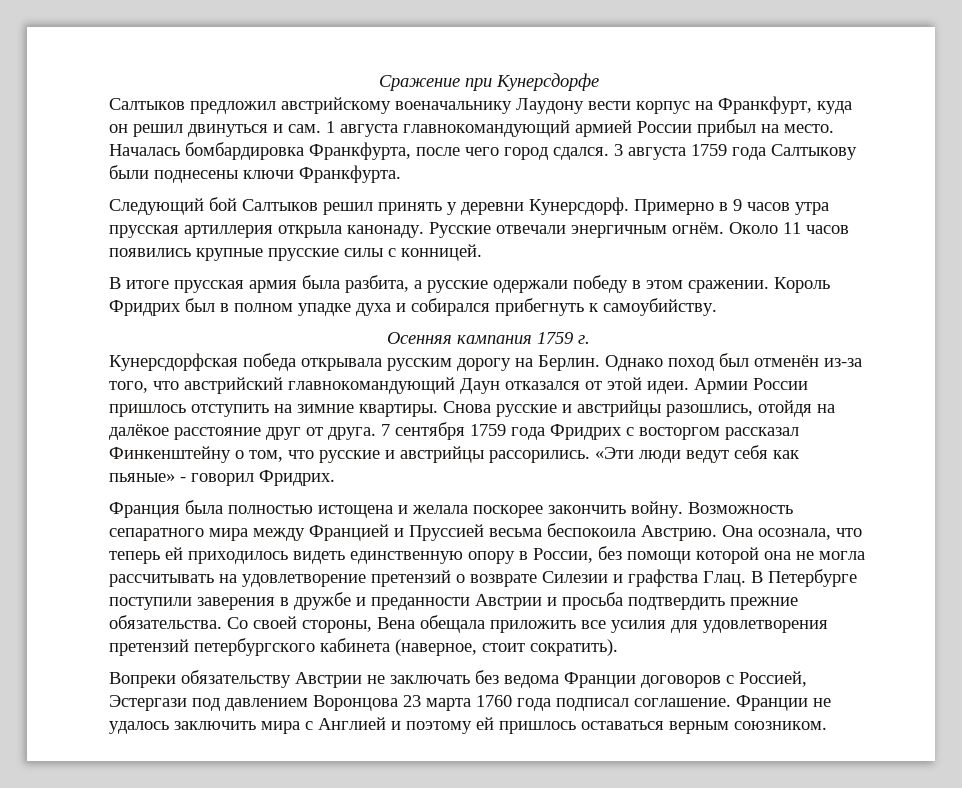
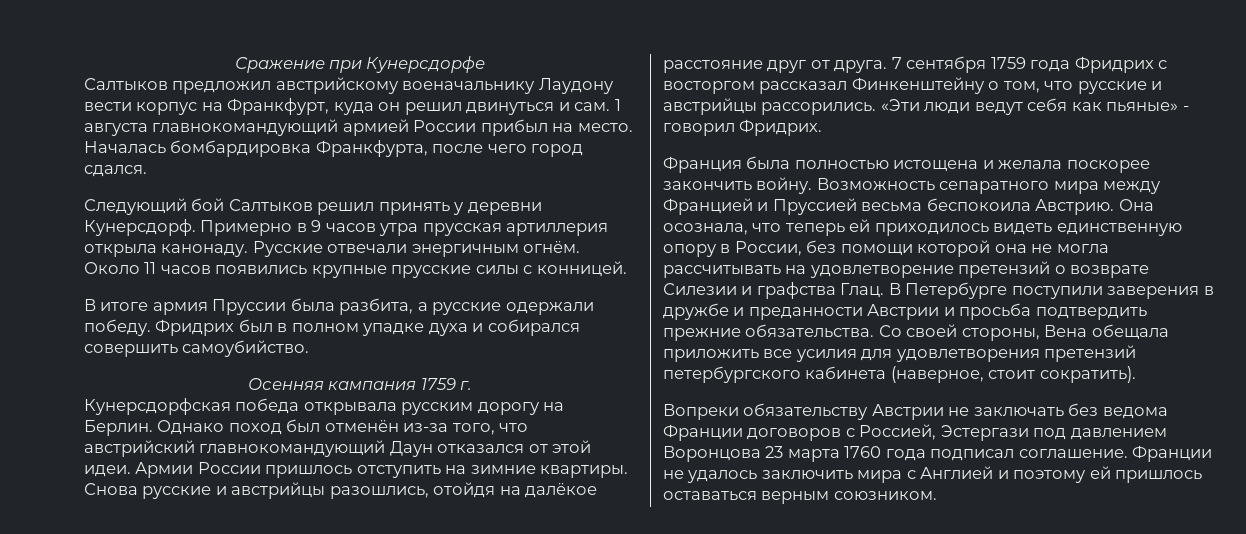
- 3 августа 1759 года Салтыкову были поднесены ключи Франкфурта.
- В итоге прусская армия была разбита, а русские одержали победу в этом сражении. Король Фридрих был в полном упадке духа и собирался прибегнуть к самоубийству.
+ В итоге армия Пруссии была разбита, а русские одержали победу. Фридрих был в полном упадке духа и собирался совершить самоубийство.

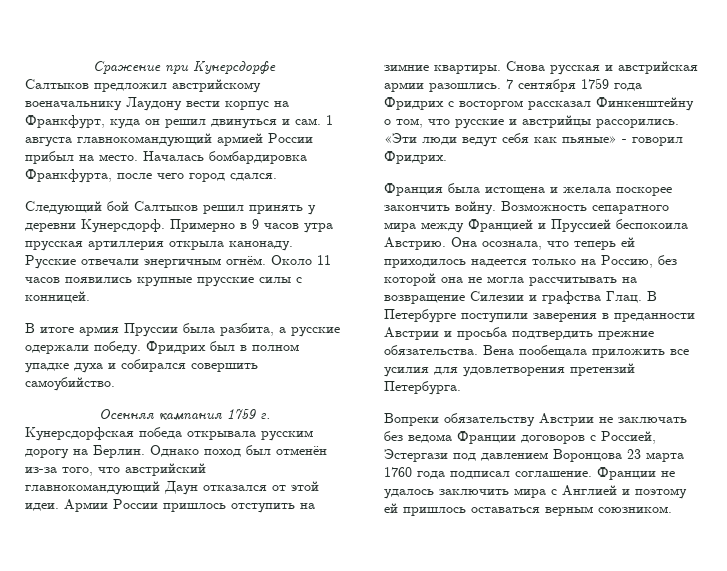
- Снова русские и австрийцы разошлись, отойдя на далёкое расстояние друг от друга.
+ Снова русская и австрийская армии разошлись.
- Франция была полностью истощена и желала поскорее закончить войну.
+ Франция была истощена и желала поскорее закончить войну.
- Возможность сепаратного мира между Францией и Пруссией весьма беспокоила Австрию.
+ Возможность сепаратного мира между Францией и Пруссией беспокоила Австрию.
- Она осознала, что теперь ей приходилось видеть единственную опору в России, без помощи которой она не могла рассчитывать на удовлетворение претензий о возврате Силезии и графства Глац.
+ Она осознала, что теперь ей приходилось надеется только на Россию, без которой она не могла рассчитывать на возвращение Силезии и графства Глац.
- В Петербурге поступили заверения в дружбе и преданности Австрии и просьба подтвердить прежние обязательства.
+ В Петербурге поступили заверения в преданности Австрии и просьба подтвердить прежние обязательства.
- Со своей стороны, Вена обещала приложить все усилия для удовлетворения претензий петербургского кабинета (наверное, стоит сократить).
+ Вена пообещала приложить все усилия для удовлетворения претензий Петербурга.

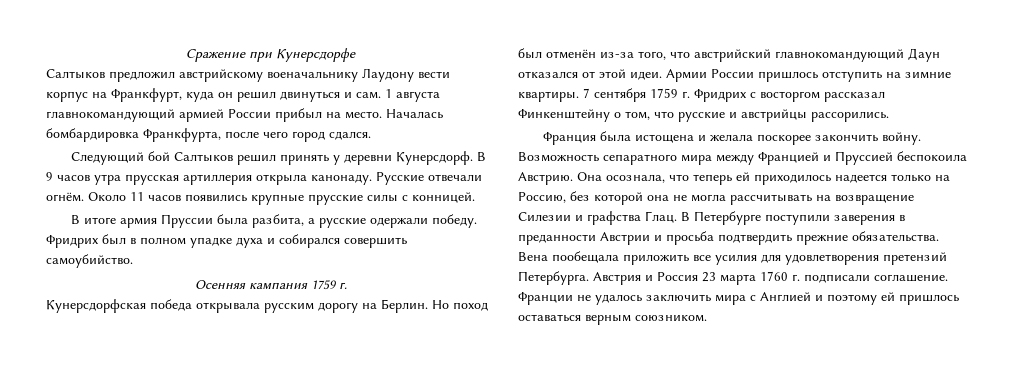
- Примерно в 9 часов утра прусская артиллерия открыла канонаду.
+ В 9 часов утра прусская артиллерия открыла канонаду.
- Русские отвечали энергичным огнём.
+ Русские отвечали огнём.
- Однако поход был отменён из-за того, что австрийский главнокомандующий Даун отказался от этой идеи.
+ Но поход был отменён из-за того, что австрийский главнокомандующий Даун отказался от этой идеи.
- Снова русская и австрийская армии разошлись.
- 7 сентября 1759 года Фридрих с восторгом рассказал Финкенштейну о том, что русские и австрийцы рассорились. «Эти люди ведут себя как пьяные» - говорил Фридрих.
+ 7 сентября 1759 г. Фридрих с восторгом рассказал Финкенштейну о том, что русские и австрийцы рассорились.
- Вена пообещала приложить все усилия для удовлетворения претензий Петербурга.
- Вопреки обязательству Австрии не заключать без ведома Франции договоров с Россией, Эстергази под давлением Воронцова 23 марта 1760 года подписал соглашение.
+ Вена пообещала приложить все усилия для удовлетворения претензий Петербурга. Австрия и Россия 23 марта 1760 г. подписали соглашение.

